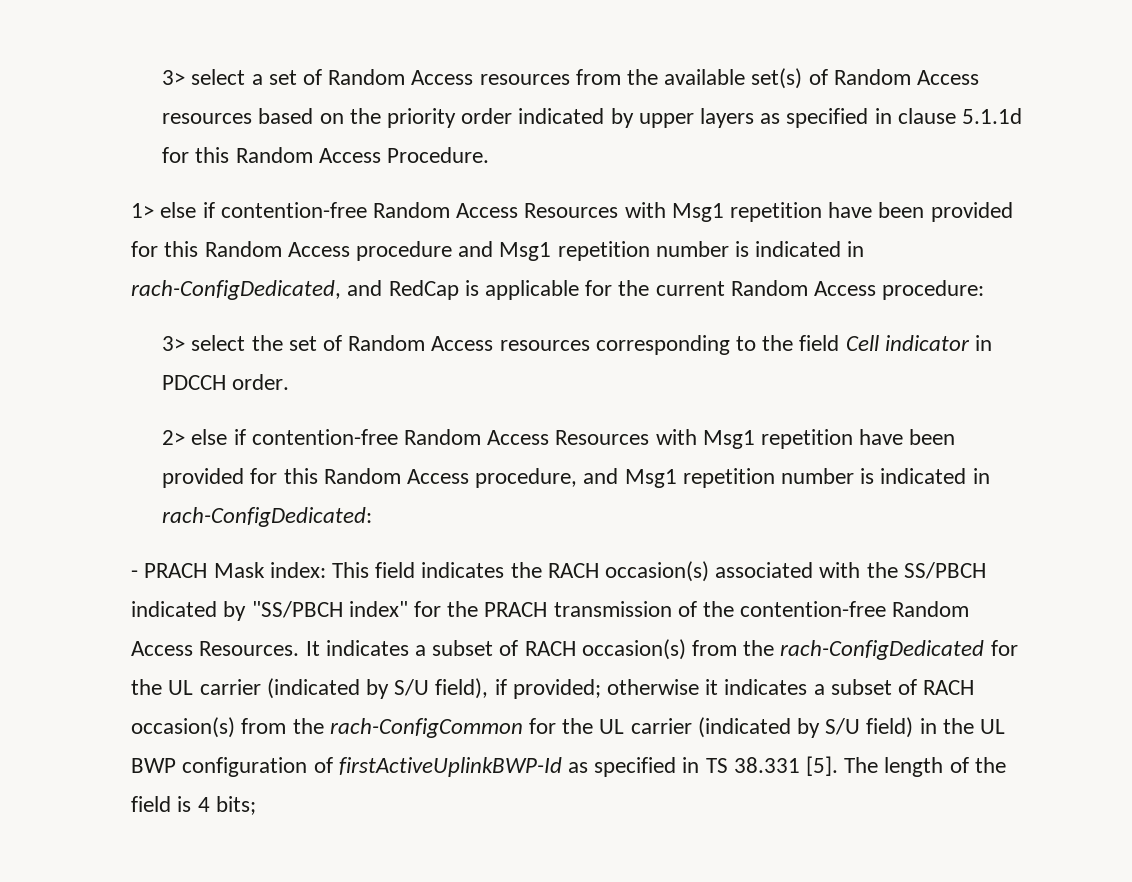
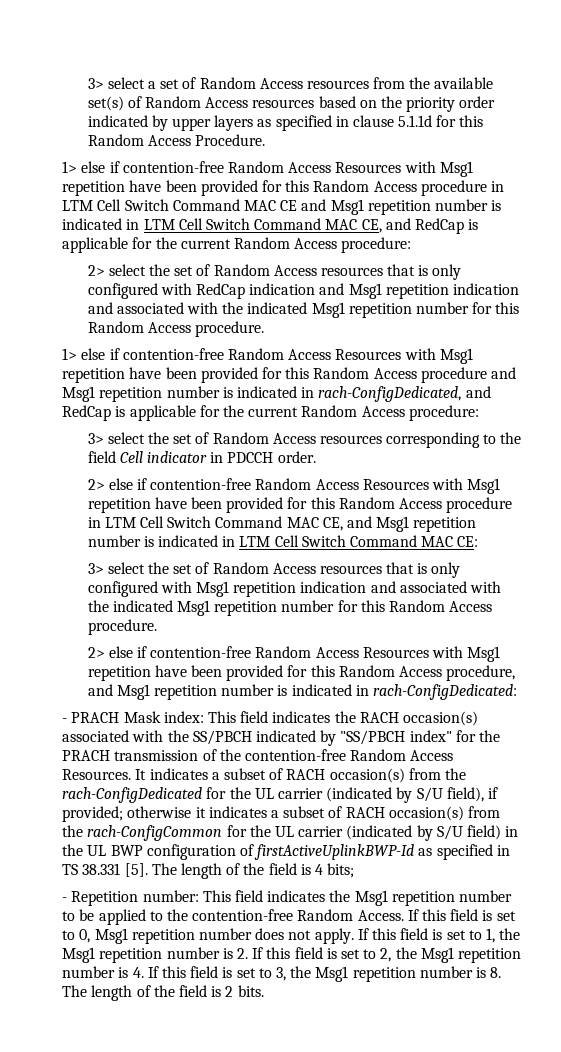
+ 1> else if contention-free Random Access Resources with Msg1 repetition have been provided for this Random Access procedure in LTM Cell Switch Command MAC CE and Msg1 repetition number is indicated in LTM Cell Switch Command MAC CE, and RedCap is applicable for the current Random Access procedure:
+ 2> select the set of Random Access resources that is only configured with RedCap indication and Msg1 repetition indication and associated with the indicated Msg1 repetition number for this Random Access procedure.
+ 2> else if contention-free Random Access Resources with Msg1 repetition have been provided for this Random Access procedure in LTM Cell Switch Command MAC CE, and Msg1 repetition number is indicated in LTM Cell Switch Command MAC CE:
+ 3> select the set of Random Access resources that is only configured with Msg1 repetition indication and associated with the indicated Msg1 repetition number for this Random Access procedure.
+ - Repetition number: This field indicates the Msg1 repetition number to be applied to the contention-free Random Access. If this field is set to 0, Msg1 repetition number does not apply. If this field is set to 1, the Msg1 repetition number is 2. If this field is set to 2, the Msg1 repetition number is 4. If this field is set to 3, the Msg1 repetition number is 8. The length of the field is 2 bits.

